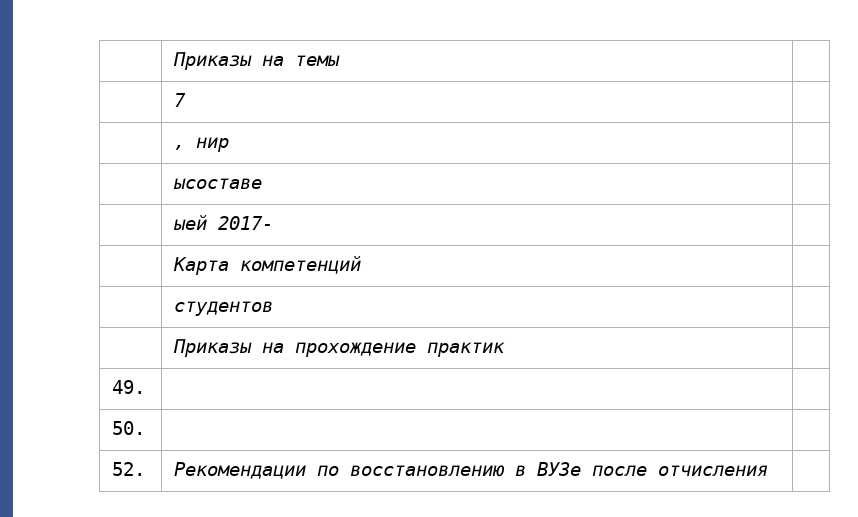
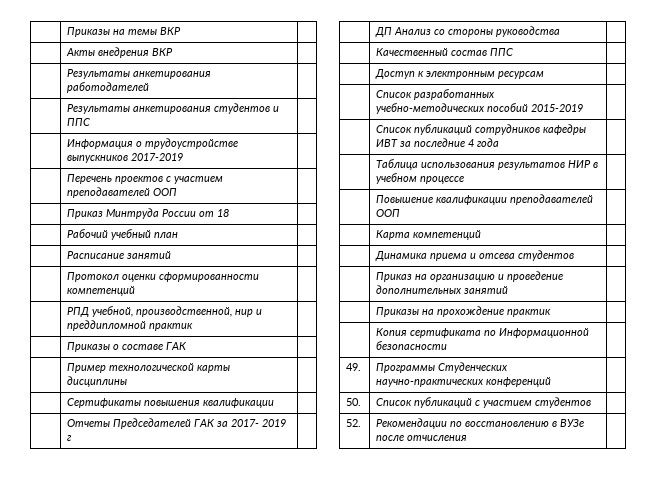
- | Приказы на темы |
- | 7 |
- | , нир |
- | ысоставе |
- | ыей 2017- |
+ | Приказы на темы ВКР |
+ | Акты внедрения ВКР |
+ | Результаты анкетирования работодателей |
+ | Результаты анкетирования студентов и ППС |
+ | Информация о трудоустройстве выпускников 2017-2019 |
+ | Перечень проектов c участием преподавателей ООП |
+ | Приказ Минтруда России от 18 |
+ | Рабочий учебный план |
+ | Расписание занятий |
+ | Протокол оценки сформированности компетенций |
+ | РПД учебной, производственной, нир и преддипломной практик |
+ | Приказы о составе ГАК |
+ | Пример технологической карты дисциплины |
+ | Сертификаты повышения квалификации |
+ | Отчеты Председателей ГАК за 2017- 2019 г |
+ | ДП Анализ со стороны руководства |
+ | Качественный состав ППС |
+ | Доступ к электронным ресурсам |
+ | Список разработанных учебно-методических пособий 2015-2019 |
+ | Список публикаций сотрудников кафедры ИВТ за последние 4 года |
+ | Таблица использования результатов НИР в учебном процессе |
+ | Повышение квалификации преподавателей ООП |
  | Карта компетенций |
- | студентов |
+ | Динамика приема и отсева студентов |
+ | Приказ на организацию и проведение дополнительных занятий |
  | Приказы на прохождение практик |
- 49. | |
- 50. | |
+ | Копия сертификата по Информационной безопасности |
+ 49. | Программы Студенческих научно-практических конференций |
+ 50. | Список публикаций с участием студентов |

